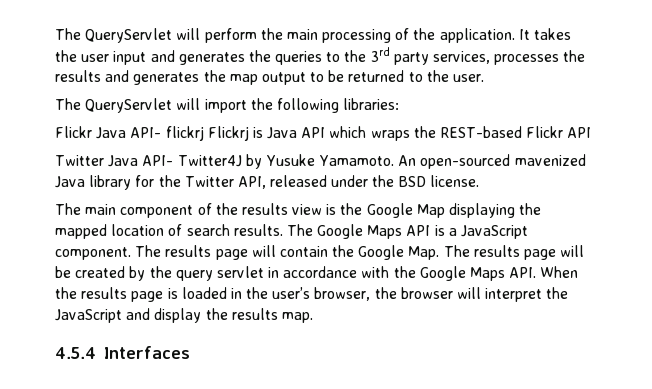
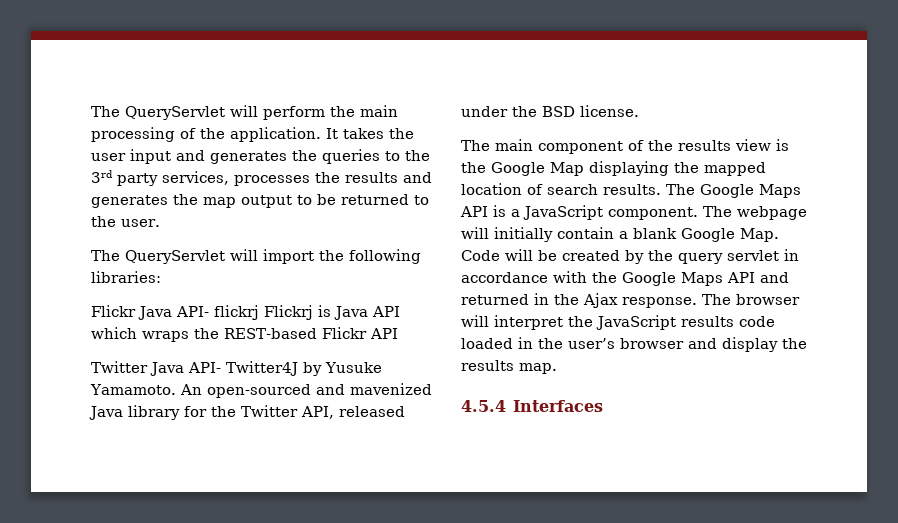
- An open-sourced mavenized Java library for the Twitter API, released under the BSD license.
+ An open-sourced and mavenized Java library for the Twitter API, released under the BSD license.
- The results page will contain the Google Map. The results page will be created by the query servlet in accordance with the Google Maps API. When the results page is loaded in the user’s browser, the browser will interpret the JavaScript and display the results map.
+ The webpage will initially contain a blank Google Map. Code will be created by the query servlet in accordance with the Google Maps API and returned in the Ajax response. The browser will interpret the JavaScript results code loaded in the user’s browser and display the results map.

